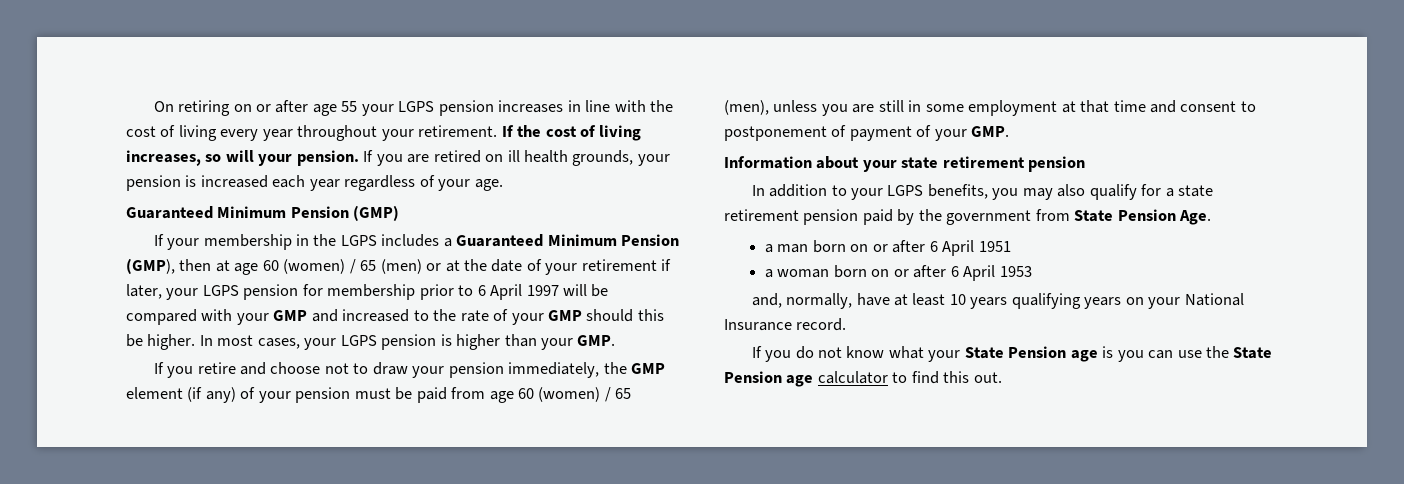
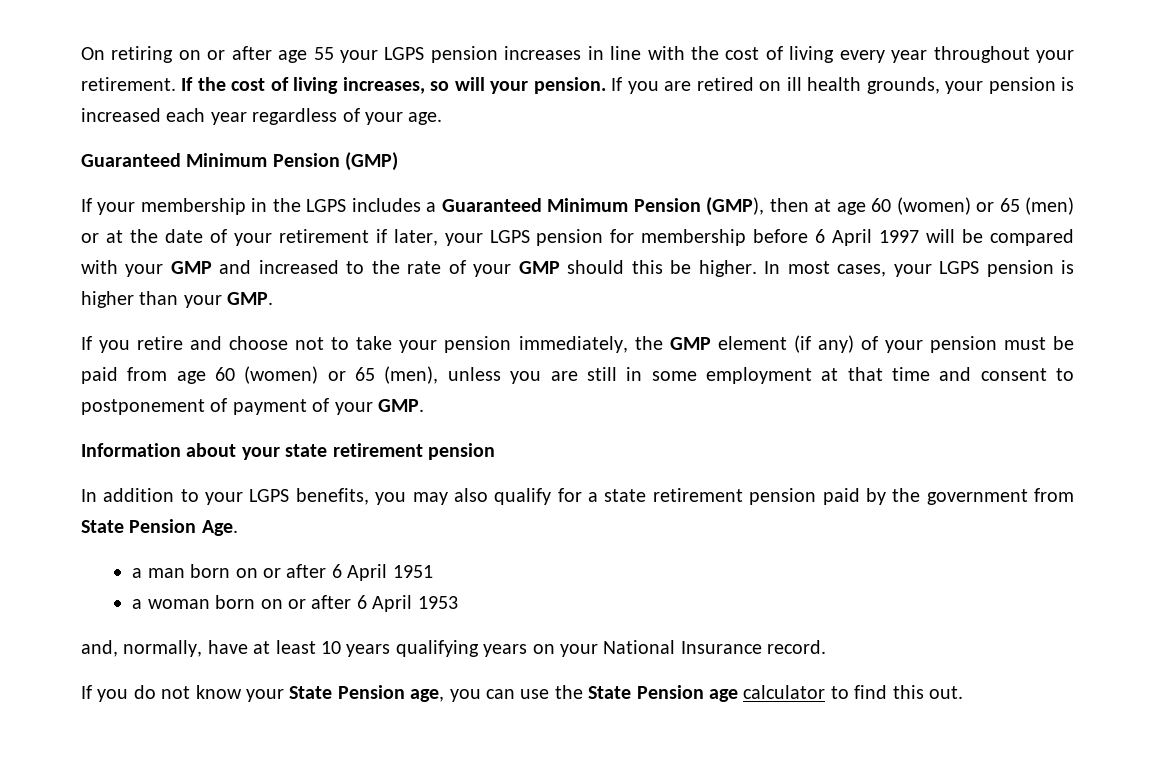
- If your membership in the LGPS includes a Guaranteed Minimum Pension (GMP), then at age 60 (women) / 65 (men) or at the date of your retirement if later, your LGPS pension for membership prior to 6 April 1997 will be compared with your GMP and increased to the rate of your GMP should this be higher.
+ If your membership in the LGPS includes a Guaranteed Minimum Pension (GMP), then at age 60 (women) or 65 (men) or at the date of your retirement if later, your LGPS pension for membership before 6 April 1997 will be compared with your GMP and increased to the rate of your GMP should this be higher.
- If you retire and choose not to draw your pension immediately, the GMP element (if any) of your pension must be paid from age 60 (women) / 65 (men), unless you are still in some employment at that time and consent to postponement of payment of your GMP.
+ If you retire and choose not to take your pension immediately, the GMP element (if any) of your pension must be paid from age 60 (women) or 65 (men), unless you are still in some employment at that time and consent to postponement of payment of your GMP.
- If you do not know what your State Pension age is you can use the State Pension age calculator to find this out.
+ If you do not know your State Pension age, you can use the State Pension age calculator to find this out.

